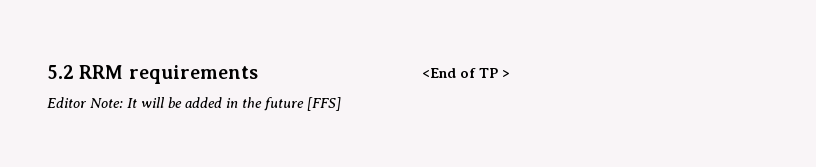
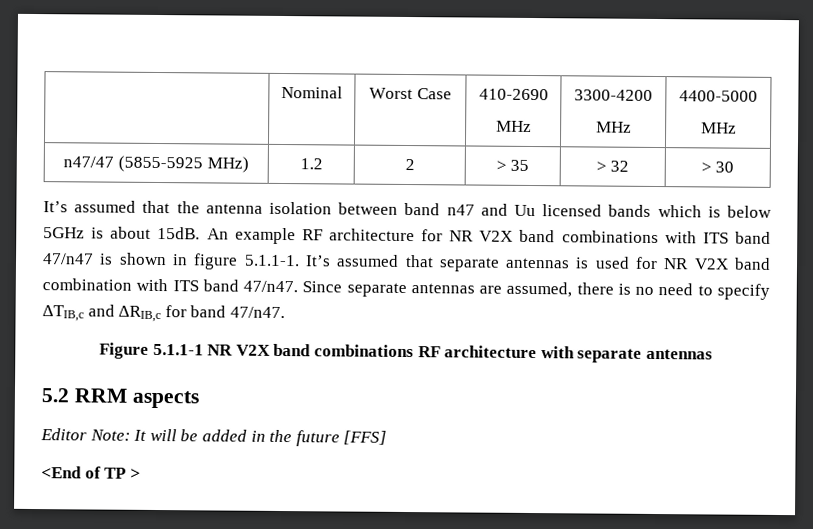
+ | Nominal | Worst Case | 410-2690
+ MHz | 3300-4200
+ MHz | 4400-5000
+ MHz
+ n47/47 (5855-5925 MHz) | 1.2 | 2 | > 35 | > 32 | > 30
+ It’s assumed that the antenna isolation between band n47 and Uu licensed bands which is below 5GHz is about 15dB. An example RF architecture for NR V2X band combinations with ITS band 47/n47 is shown in figure 5.1.1-1. It’s assumed that separate antennas is used for NR V2X band combination with ITS band 47/n47. Since separate antennas are assumed, there is no need to specify ΔTIB,c and ΔRIB,c for band 47/n47.
+ Figure 5.1.1-1 NR V2X band combinations RF architecture with separate antennas
- 5.2 RRM requirements
+ 5.2 RRM aspects

